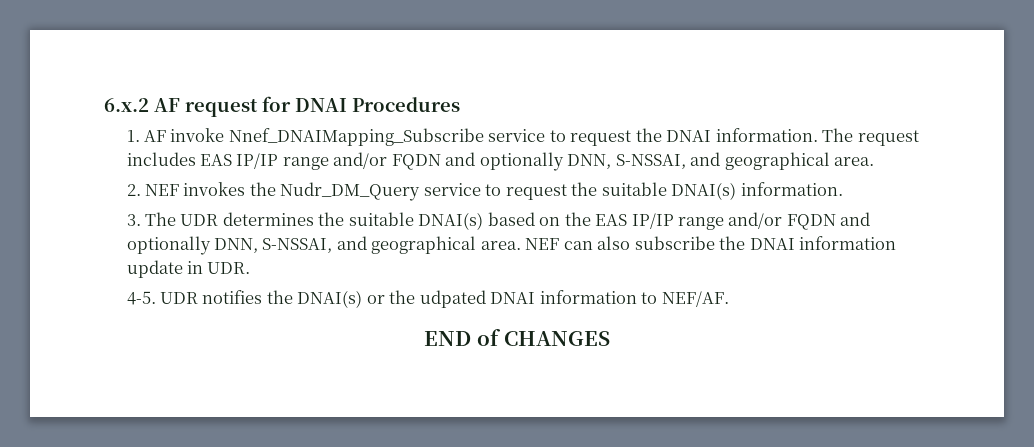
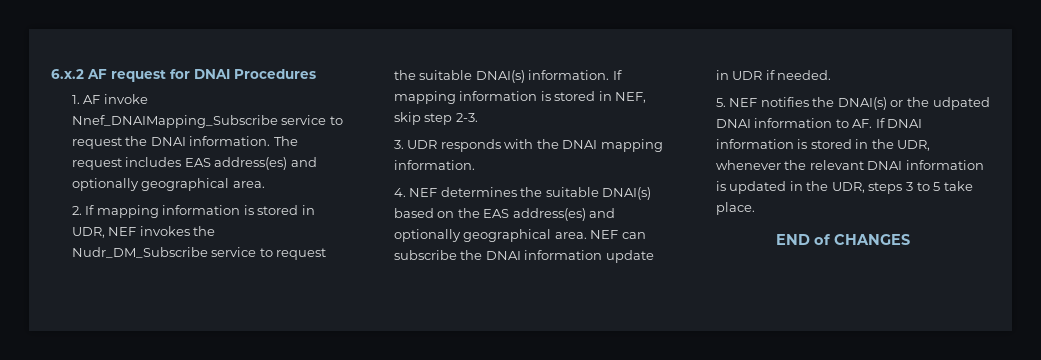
- The request includes EAS IP/IP range and/or FQDN and optionally DNN, S-NSSAI, and geographical area.
- 2. NEF invokes the Nudr_DM_Query service to request the suitable DNAI(s) information.
- 3. The UDR determines the suitable DNAI(s) based on the EAS IP/IP range and/or FQDN and optionally DNN, S-NSSAI, and geographical area.
+ The request includes EAS address(es) and optionally geographical area.
+ 2. If mapping information is stored in UDR, NEF invokes the Nudr_DM_Subscribe service to request the suitable DNAI(s) information. If mapping information is stored in NEF, skip step 2-3.
+ 3. UDR responds with the DNAI mapping information.
+ 4. NEF determines the suitable DNAI(s) based on the EAS address(es) and optionally geographical area.
- NEF can also subscribe the DNAI information update in UDR.
- 4-5. UDR notifies the DNAI(s) or the udpated DNAI information to NEF/AF.
+ NEF can subscribe the DNAI information update in UDR if needed.
+ 5. NEF notifies the DNAI(s) or the udpated DNAI information to AF. If DNAI information is stored in the UDR, whenever the relevant DNAI information is updated in the UDR, steps 3 to 5 take place.

